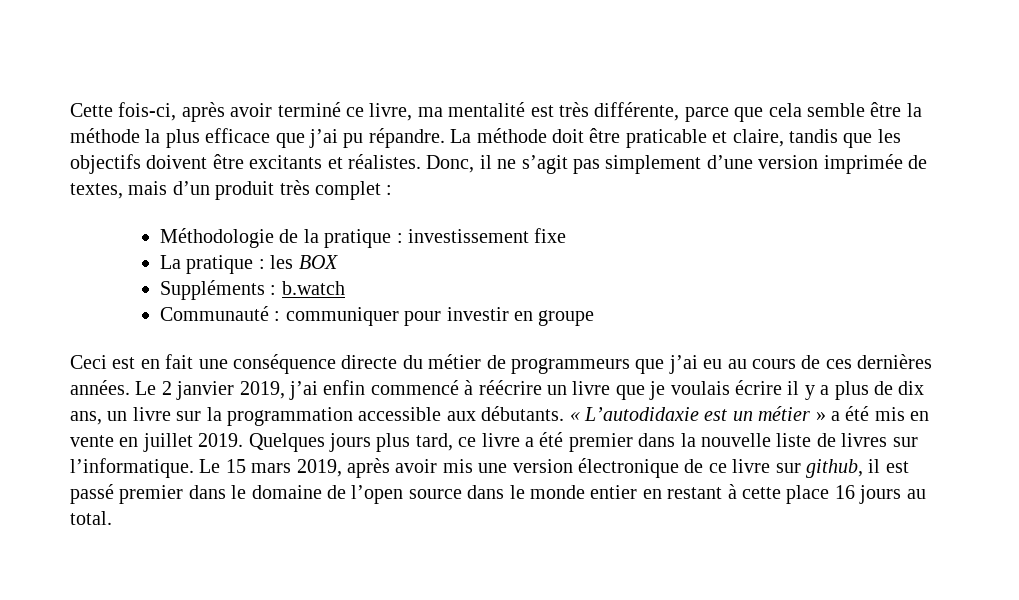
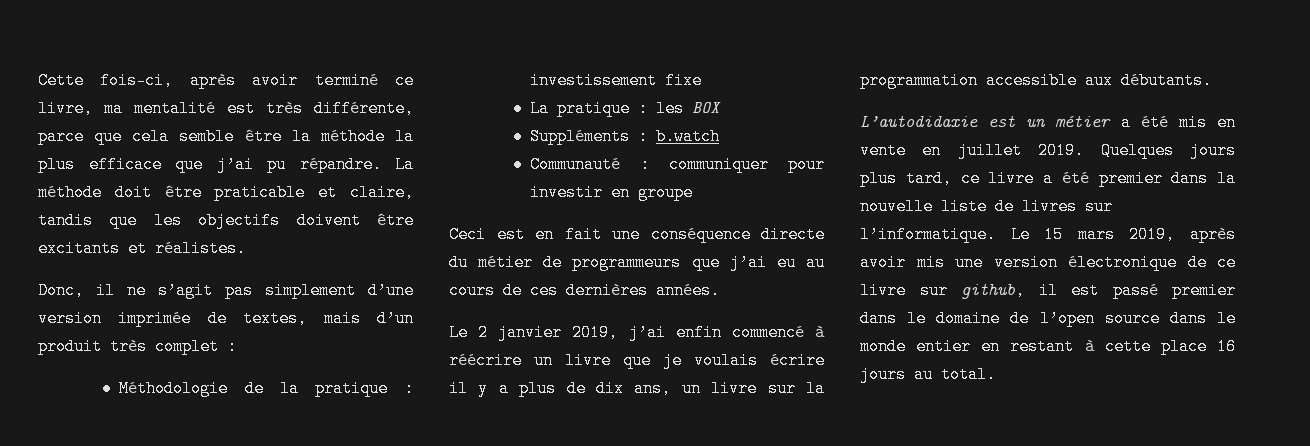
- La méthode doit être praticable et claire, tandis que les objectifs doivent être excitants et réalistes. Donc, il ne s’agit pas simplement d’une version imprimée de textes, mais d’un produit très complet :
+ La méthode doit être praticable et claire, tandis que les objectifs doivent être excitants et réalistes.
+ Donc, il ne s’agit pas simplement d’une version imprimée de textes, mais d’un produit très complet :
- Ceci est en fait une conséquence directe du métier de programmeurs que j’ai eu au cours de ces dernières années. Le 2 janvier 2019, j’ai enfin commencé à réécrire un livre que je voulais écrire il y a plus de dix ans, un livre sur la programmation accessible aux débutants. « L’autodidaxie est un métier » a été mis en vente en juillet 2019.
+ Ceci est en fait une conséquence directe du métier de programmeurs que j’ai eu au cours de ces dernières années.
+ Le 2 janvier 2019, j’ai enfin commencé à réécrire un livre que je voulais écrire il y a plus de dix ans, un livre sur la programmation accessible aux débutants.
+ L’autodidaxie est un métier a été mis en vente en juillet 2019.

